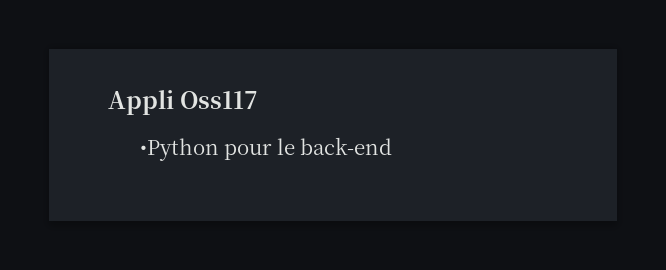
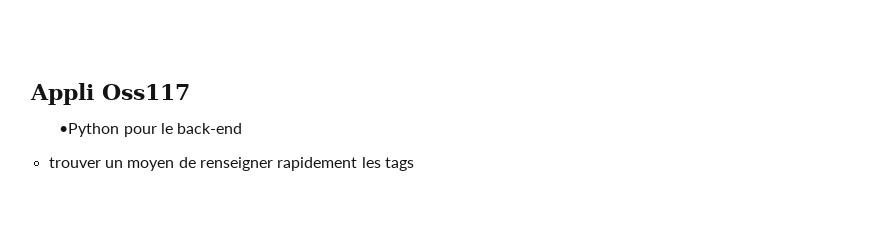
+ trouver un moyen de renseigner rapidement les tags

